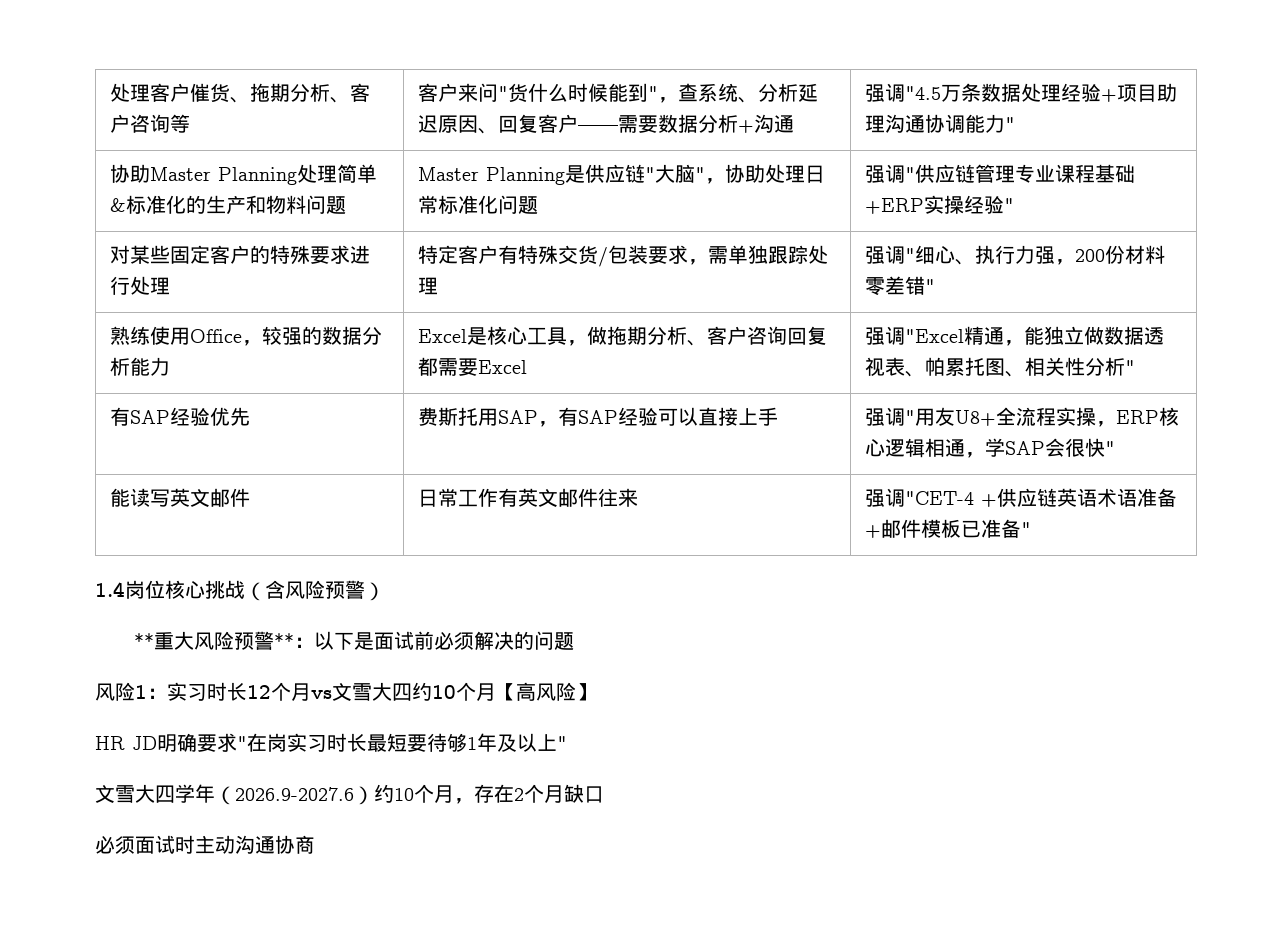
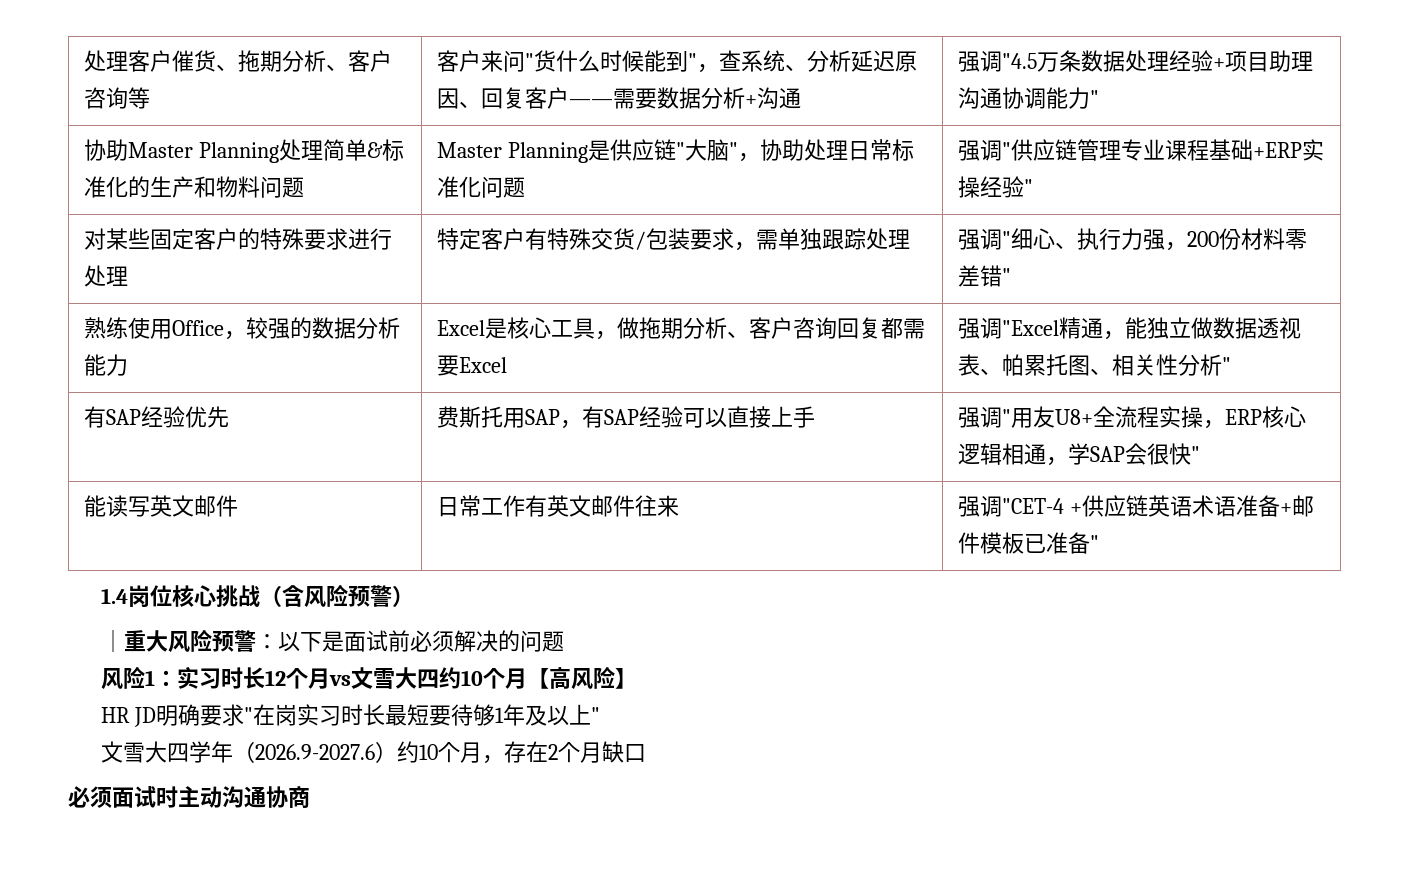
- **重大风险预警**：以下是面试前必须解决的问题
+ │重大风险预警：以下是面试前必须解决的问题

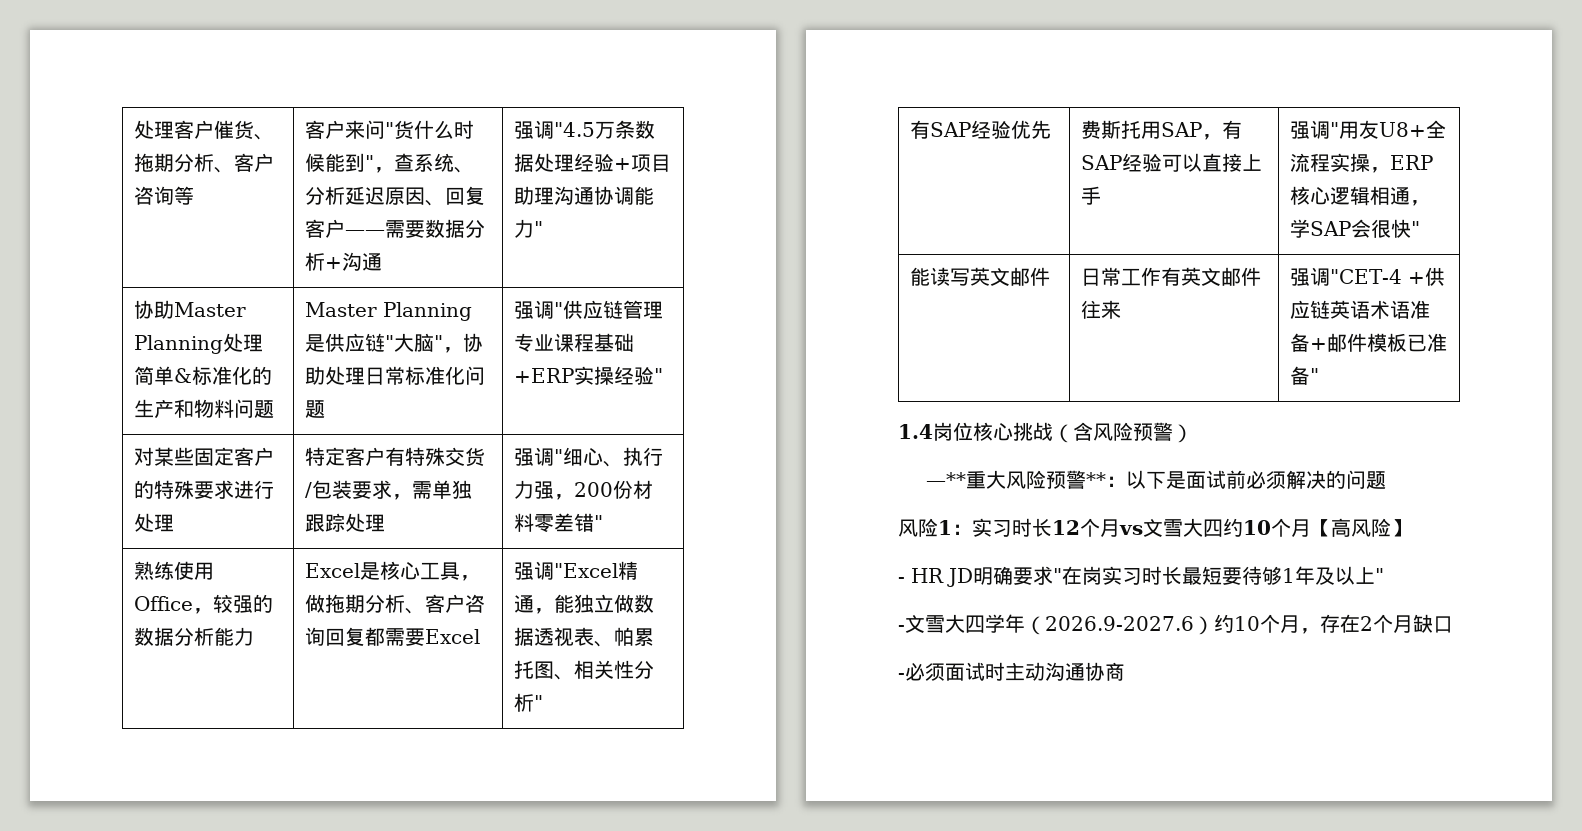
- │重大风险预警：以下是面试前必须解决的问题
+ —**重大风险预警**：以下是面试前必须解决的问题
- HR JD明确要求"在岗实习时长最短要待够1年及以上"
+ - HR JD明确要求"在岗实习时长最短要待够1年及以上"
- 文雪大四学年（2026.9-2027.6）约10个月，存在2个月缺口
+ -文雪大四学年（2026.9-2027.6）约10个月，存在2个月缺口
- 必须面试时主动沟通协商
+ -必须面试时主动沟通协商

